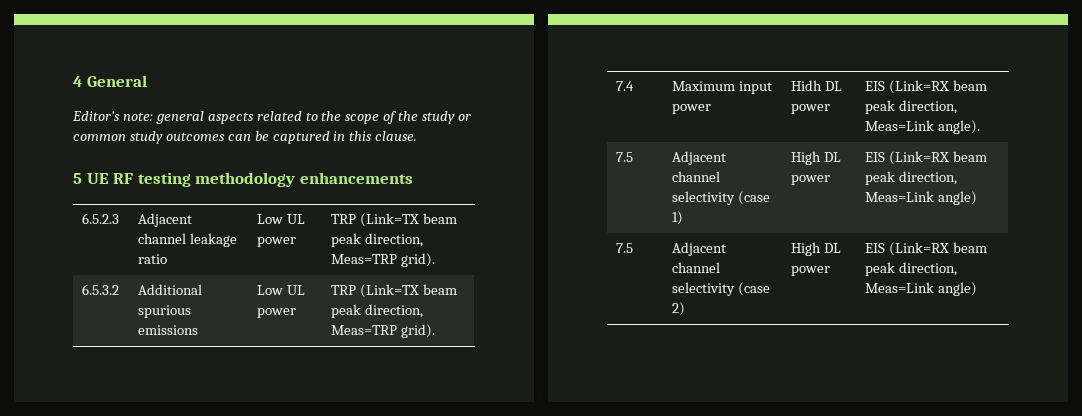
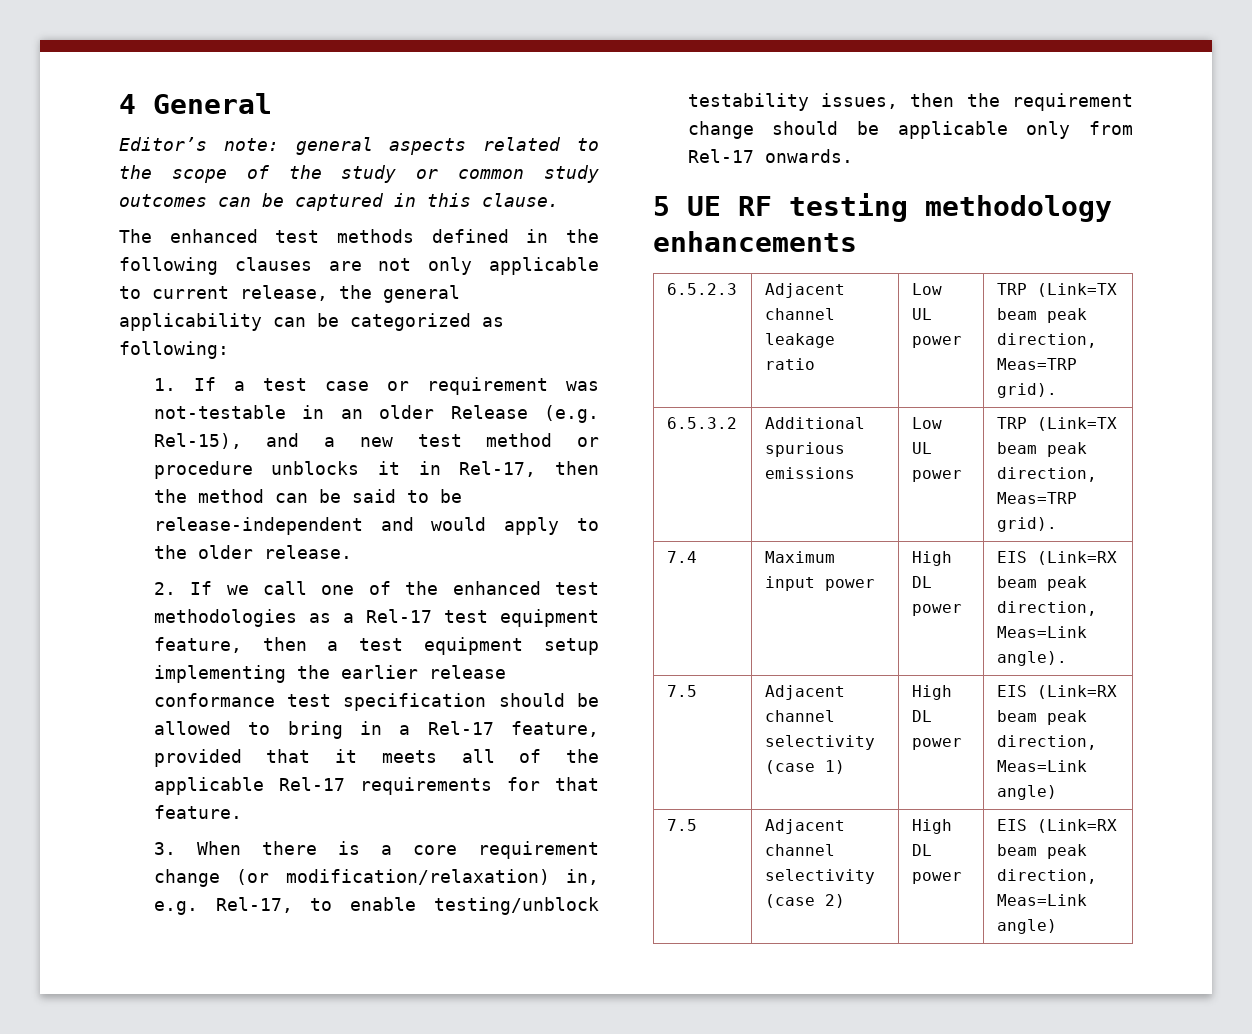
+ The enhanced test methods defined in the following clauses are not only applicable to current release, the general applicability can be categorized as following:
+ 1. If a test case or requirement was not-testable in an older Release (e.g. Rel-15), and a new test method or procedure unblocks it in Rel-17, then the method can be said to be release-independent and would apply to the older release.
+ 2. If we call one of the enhanced test methodologies as a Rel-17 test equipment feature, then a test equipment setup implementing the earlier release conformance test specification should be allowed to bring in a Rel-17 feature, provided that it meets all of the applicable Rel-17 requirements for that feature.
+ 3. When there is a core requirement change (or modification/relaxation) in, e.g. Rel-17, to enable testing/unblock testability issues, then the requirement change should be applicable only from Rel-17 onwards.
- 7.4 | Maximum input power | Hidh DL power | EIS (Link=RX beam peak direction, Meas=Link angle).
+ 7.4 | Maximum input power | High DL power | EIS (Link=RX beam peak direction, Meas=Link angle).

